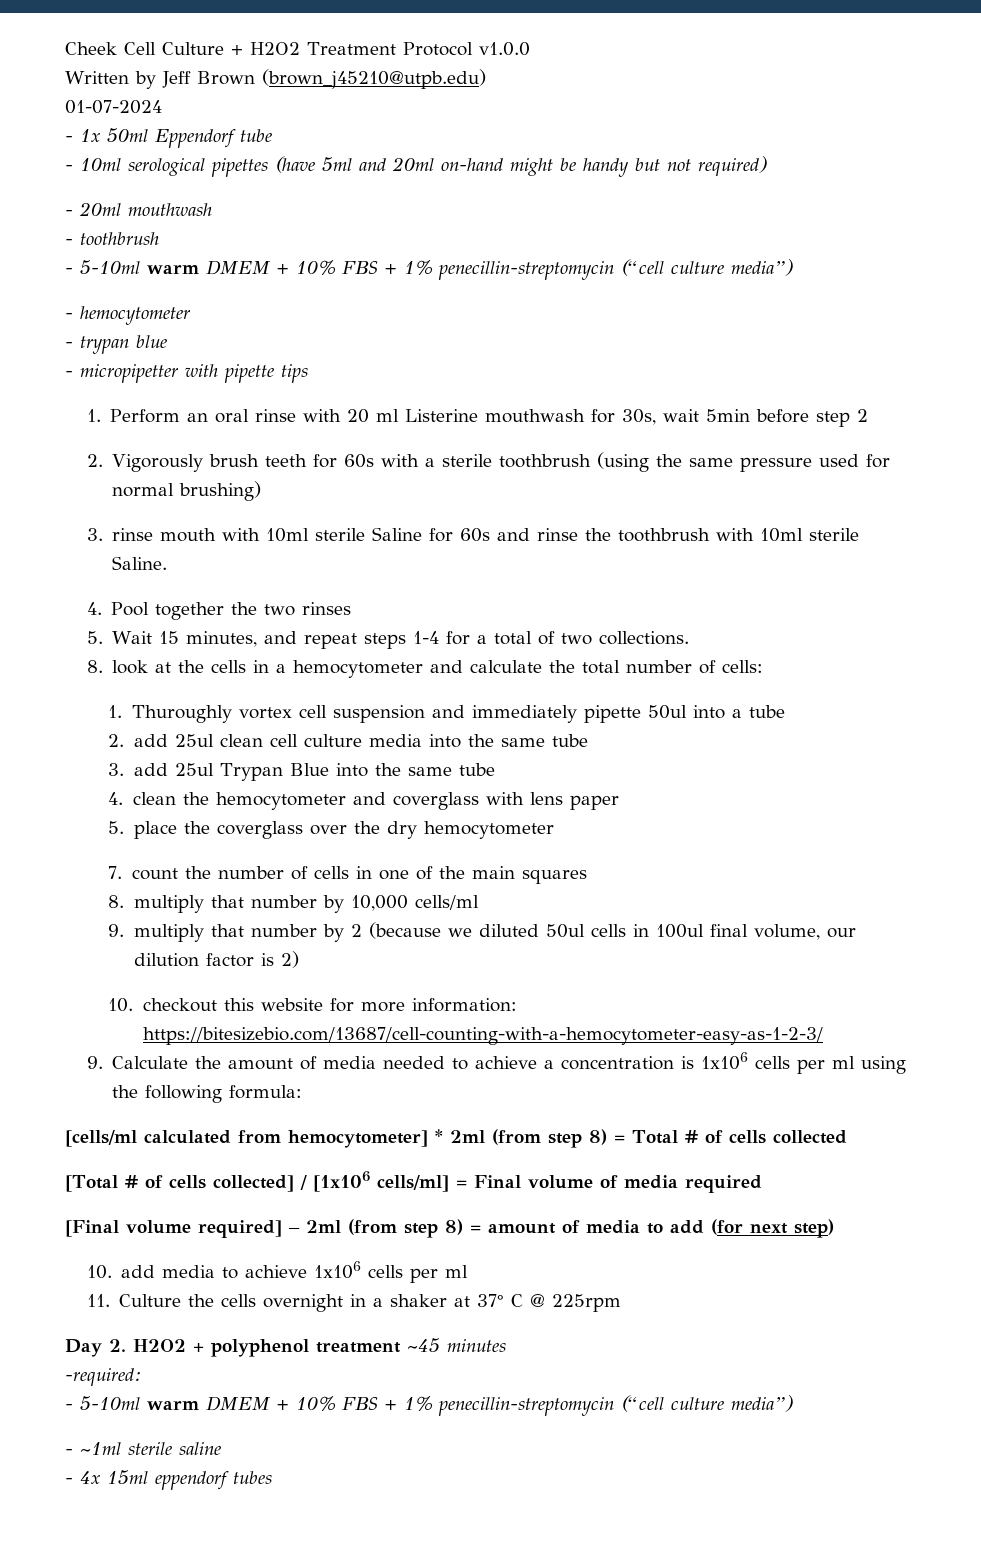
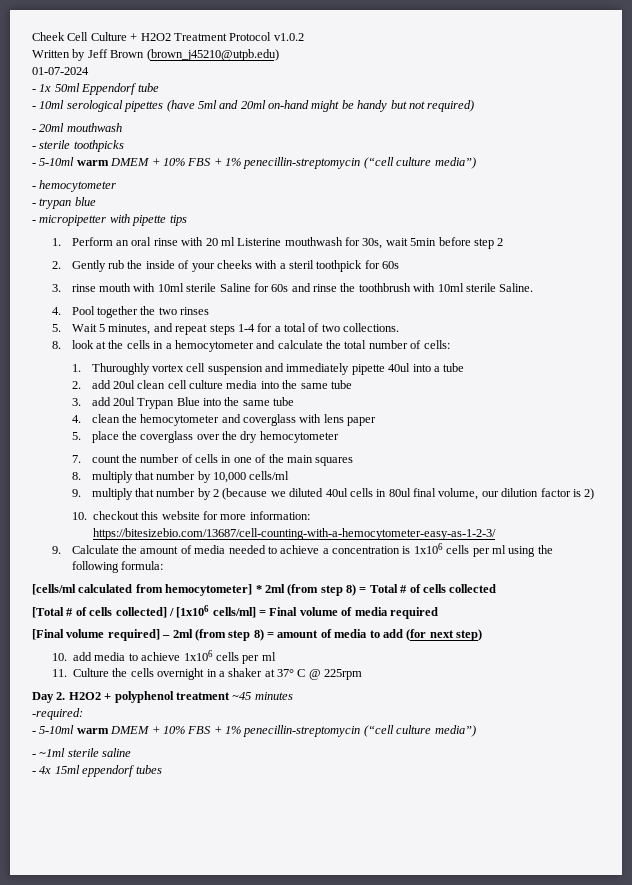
- Cheek Cell Culture + H2O2 Treatment Protocol v1.0.0
+ Cheek Cell Culture + H2O2 Treatment Protocol v1.0.2
- - toothbrush
+ - sterile toothpicks
- 2. Vigorously brush teeth for 60s with a sterile toothbrush (using the same pressure used for normal brushing)
+ 2. Gently rub the inside of your cheeks with a steril toothpick for 60s
- 5. Wait 15 minutes, and repeat steps 1-4 for a total of two collections.
+ 5. Wait 5 minutes, and repeat steps 1-4 for a total of two collections.
- 1. Thuroughly vortex cell suspension and immediately pipette 50ul into a tube
+ 1. Thuroughly vortex cell suspension and immediately pipette 40ul into a tube
- 2. add 25ul clean cell culture media into the same tube
+ 2. add 20ul clean cell culture media into the same tube
- 3. add 25ul Trypan Blue into the same tube
+ 3. add 20ul Trypan Blue into the same tube
- 9. multiply that number by 2 (because we diluted 50ul cells in 100ul final volume, our dilution factor is 2)
+ 9. multiply that number by 2 (because we diluted 40ul cells in 80ul final volume, our dilution factor is 2)

